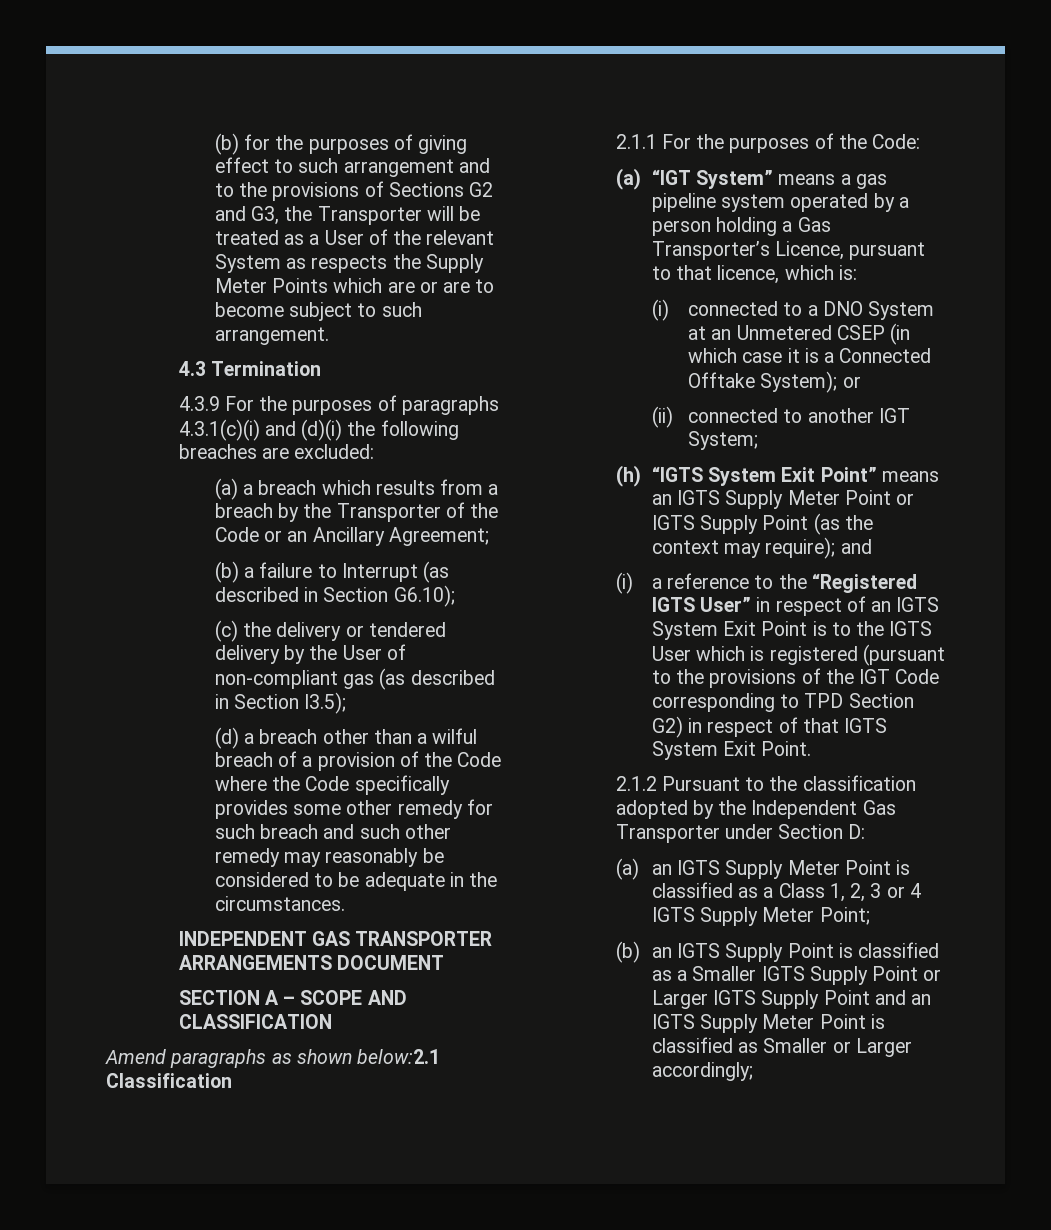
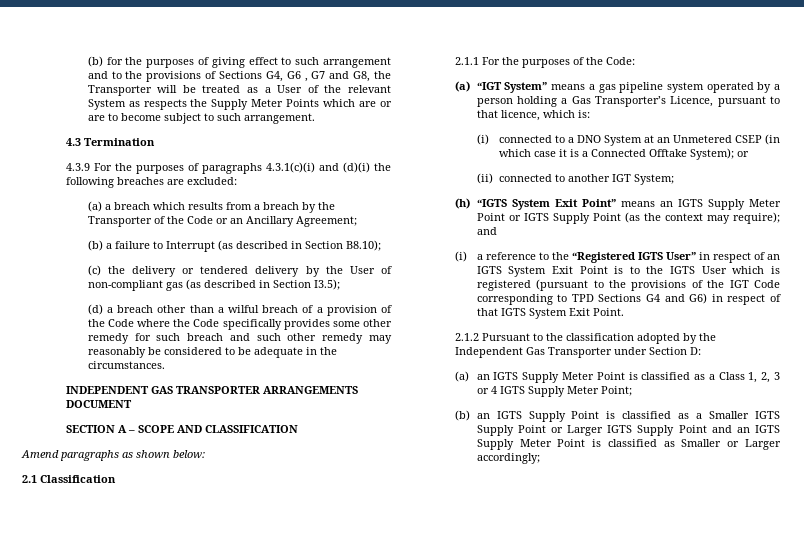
- (b) for the purposes of giving effect to such arrangement and to the provisions of Sections G2 and G3, the Transporter will be treated as a User of the relevant System as respects the Supply Meter Points which are or are to become subject to such arrangement.
+ (b) for the purposes of giving effect to such arrangement and to the provisions of Sections G4, G6 , G7 and G8, the Transporter will be treated as a User of the relevant System as respects the Supply Meter Points which are or are to become subject to such arrangement.
- (b) a failure to Interrupt (as described in Section G6.10);
+ (b) a failure to Interrupt (as described in Section B8.10);
- Amend paragraphs as shown below:2.1 Classification
+ Amend paragraphs as shown below:
+ 2.1 Classification
- (i) a reference to the “Registered IGTS User” in respect of an IGTS System Exit Point is to the IGTS User which is registered (pursuant to the provisions of the IGT Code corresponding to TPD Section G2) in respect of that IGTS System Exit Point.
+ (i) a reference to the “Registered IGTS User” in respect of an IGTS System Exit Point is to the IGTS User which is registered (pursuant to the provisions of the IGT Code corresponding to TPD Sections G4 and G6) in respect of that IGTS System Exit Point.

